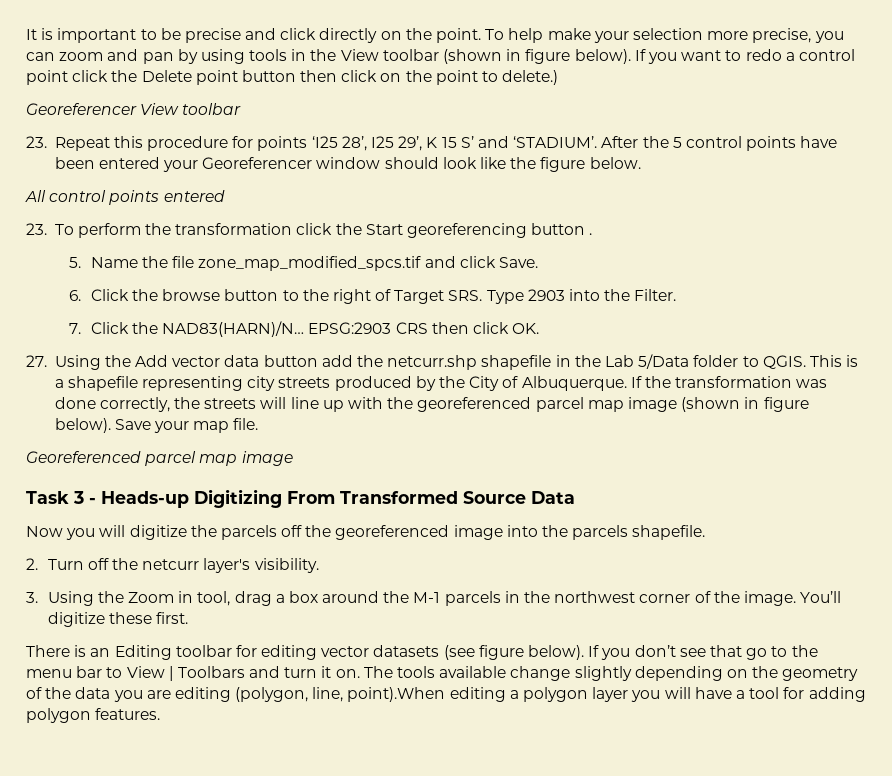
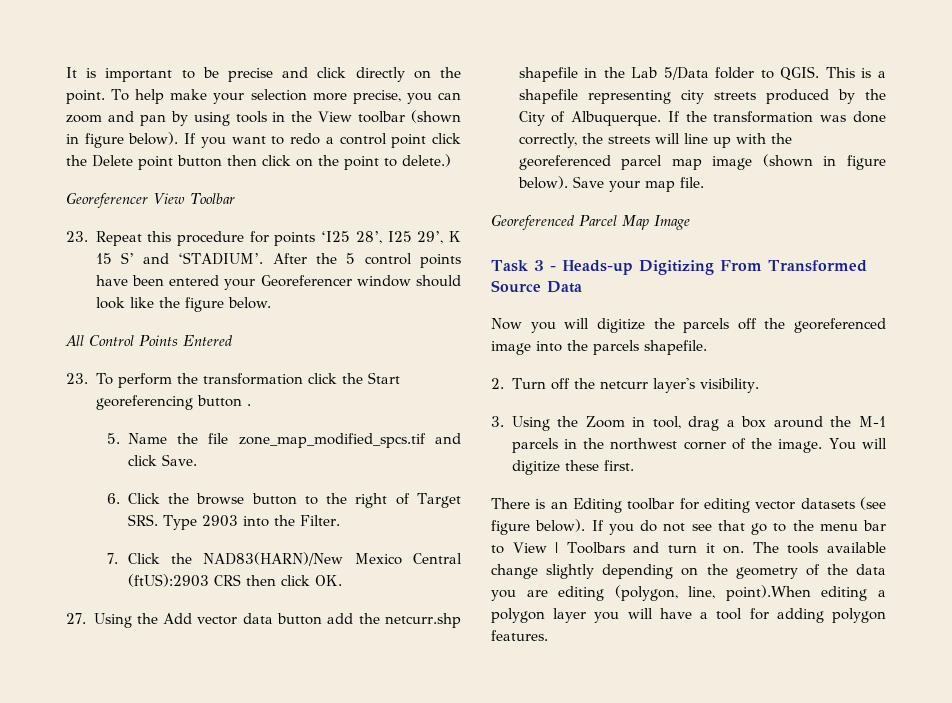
- Georeferencer View toolbar
+ Georeferencer View Toolbar
- All control points entered
+ All Control Points Entered
- 7. Click the NAD83(HARN)/N… EPSG:2903 CRS then click OK.
+ 7. Click the NAD83(HARN)/New Mexico Central (ftUS):2903 CRS then click OK.
- Georeferenced parcel map image
+ Georeferenced Parcel Map Image
- You’ll digitize these first.
+ You will digitize these first.
- If you don’t see that go to the menu bar to View | Toolbars and turn it on.
+ If you do not see that go to the menu bar to View | Toolbars and turn it on.

